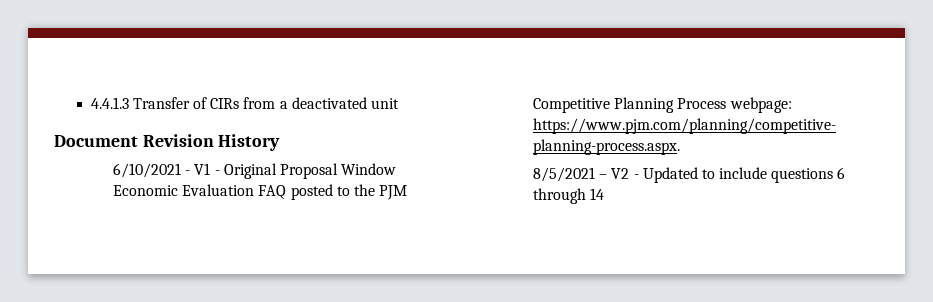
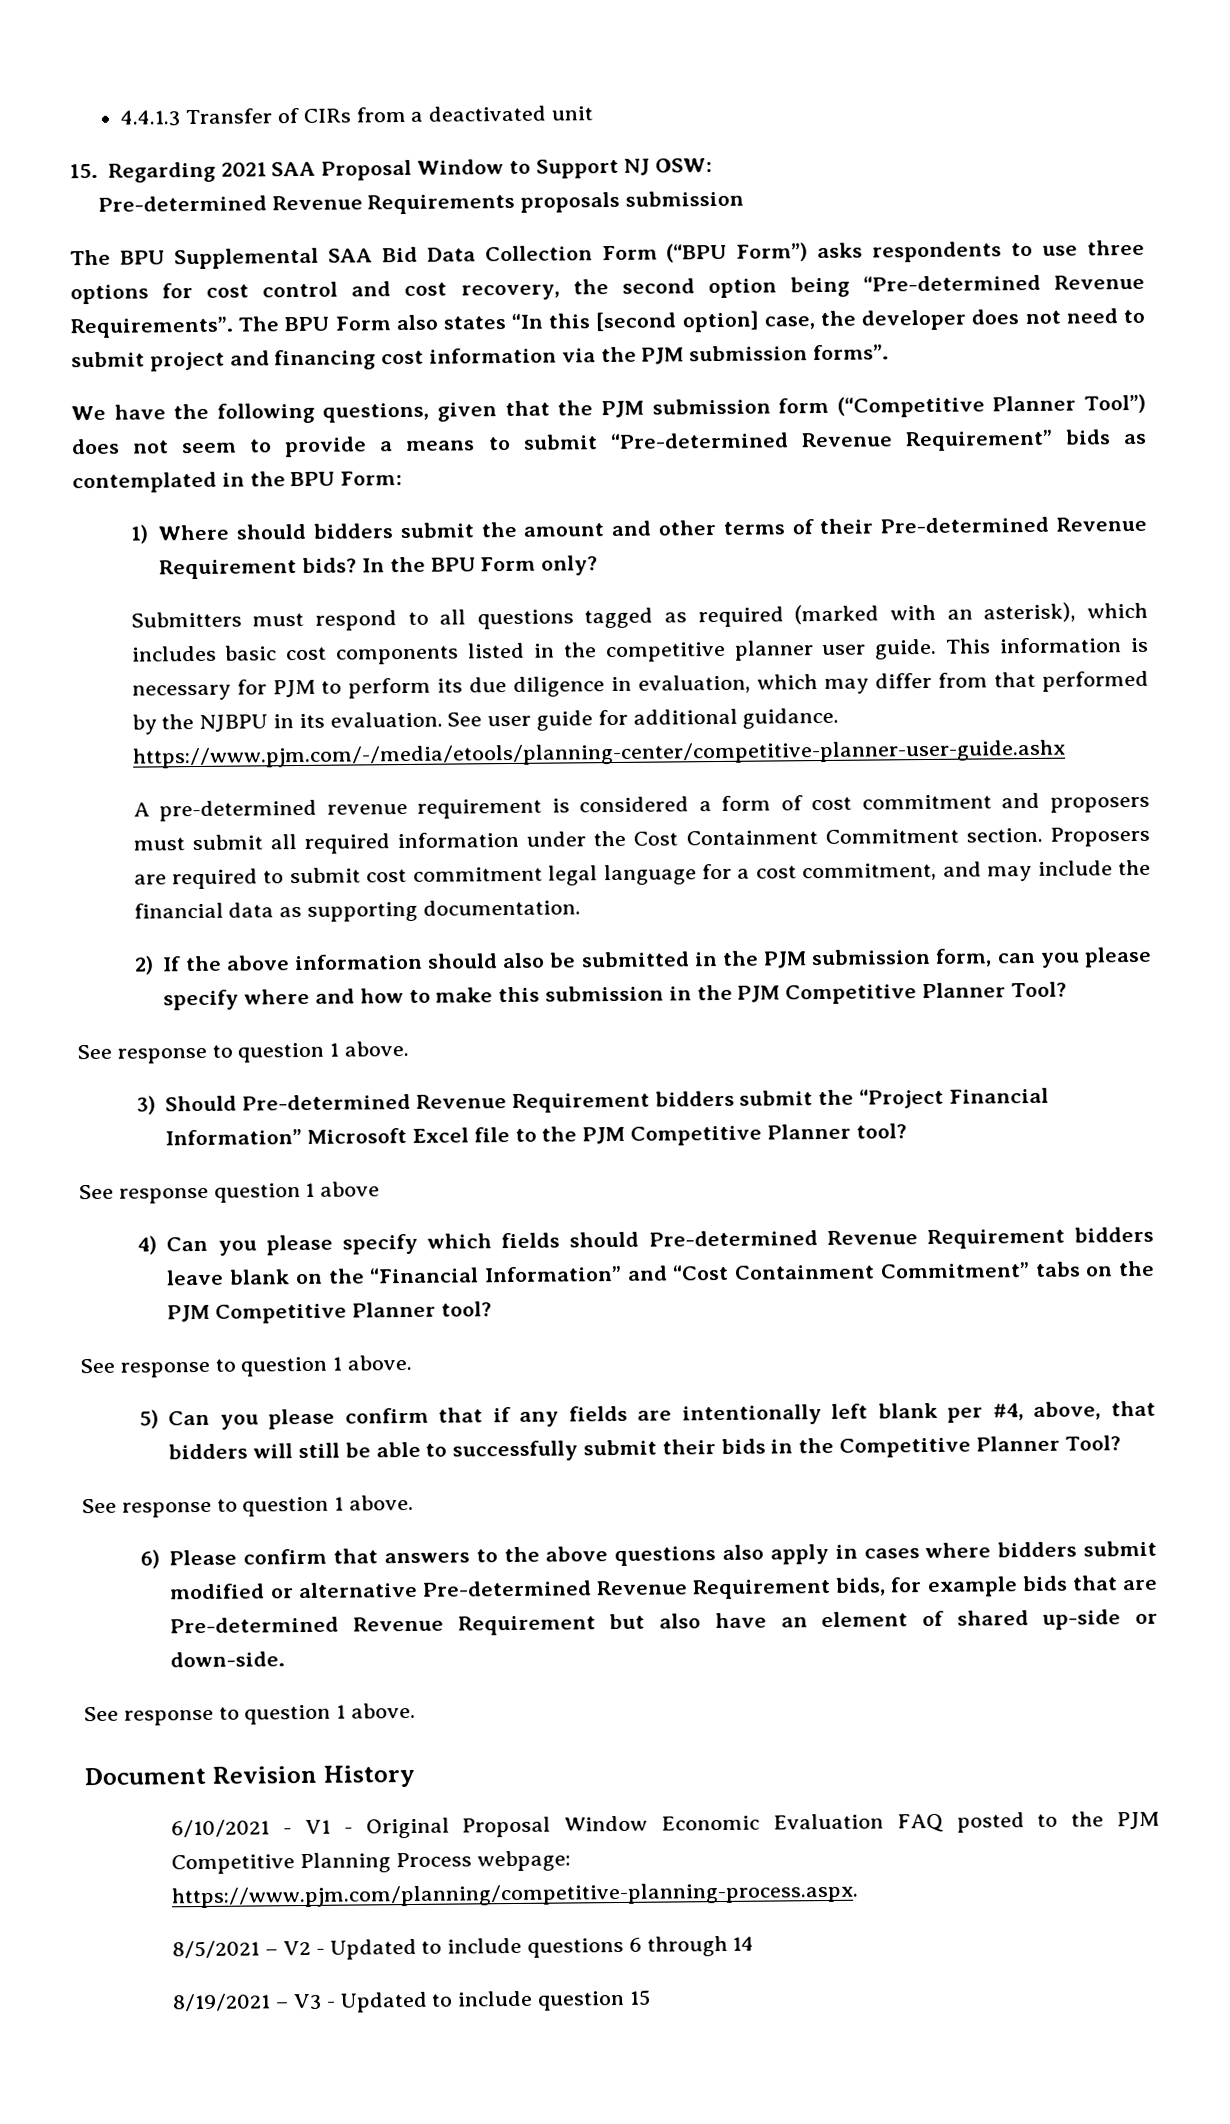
+ 15. Regarding 2021 SAA Proposal Window to Support NJ OSW:
+ Pre-determined Revenue Requirements proposals submission
+ The BPU Supplemental SAA Bid Data Collection Form (“BPU Form”) asks respondents to use three options for cost control and cost recovery, the second option being “Pre-determined Revenue Requirements”. The BPU Form also states “In this [second option] case, the developer does not need to submit project and financing cost information via the PJM submission forms”.
+ We have the following questions, given that the PJM submission form (“Competitive Planner Tool”) does not seem to provide a means to submit “Pre-determined Revenue Requirement” bids as contemplated in the BPU Form:
+ 1) Where should bidders submit the amount and other terms of their Pre-determined Revenue Requirement bids? In the BPU Form only?
+ Submitters must respond to all questions tagged as required (marked with an asterisk), which includes basic cost components listed in the competitive planner user guide. This information is necessary for PJM to perform its due diligence in evaluation, which may differ from that performed by the NJBPU in its evaluation. See user guide for additional guidance. https://www.pjm.com/-/media/etools/planning-center/competitive-planner-user-guide.ashx
+ A pre-determined revenue requirement is considered a form of cost commitment and proposers must submit all required information under the Cost Containment Commitment section. Proposers are required to submit cost commitment legal language for a cost commitment, and may include the financial data as supporting documentation.
+ 2) If the above information should also be submitted in the PJM submission form, can you please specify where and how to make this submission in the PJM Competitive Planner Tool?
+ See response to question 1 above.
+ 3) Should Pre-determined Revenue Requirement bidders submit the “Project Financial Information” Microsoft Excel file to the PJM Competitive Planner tool?
+ See response question 1 above
+ 4) Can you please specify which fields should Pre-determined Revenue Requirement bidders leave blank on the “Financial Information” and “Cost Containment Commitment” tabs on the PJM Competitive Planner tool?
+ See response to question 1 above.
+ 5) Can you please confirm that if any fields are intentionally left blank per #4, above, that bidders will still be able to successfully submit their bids in the Competitive Planner Tool?
+ See response to question 1 above.
+ 6) Please confirm that answers to the above questions also apply in cases where bidders submit modified or alternative Pre-determined Revenue Requirement bids, for example bids that are Pre-determined Revenue Requirement but also have an element of shared up-side or down-side.
+ See response to question 1 above.
+ 8/19/2021 – V3 - Updated to include question 15

